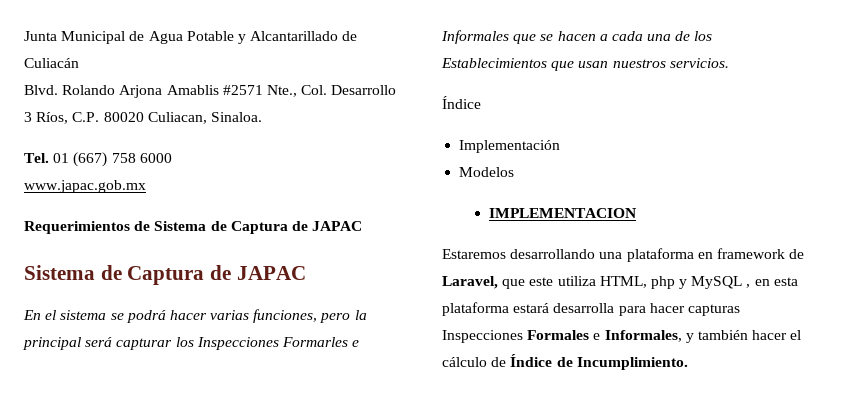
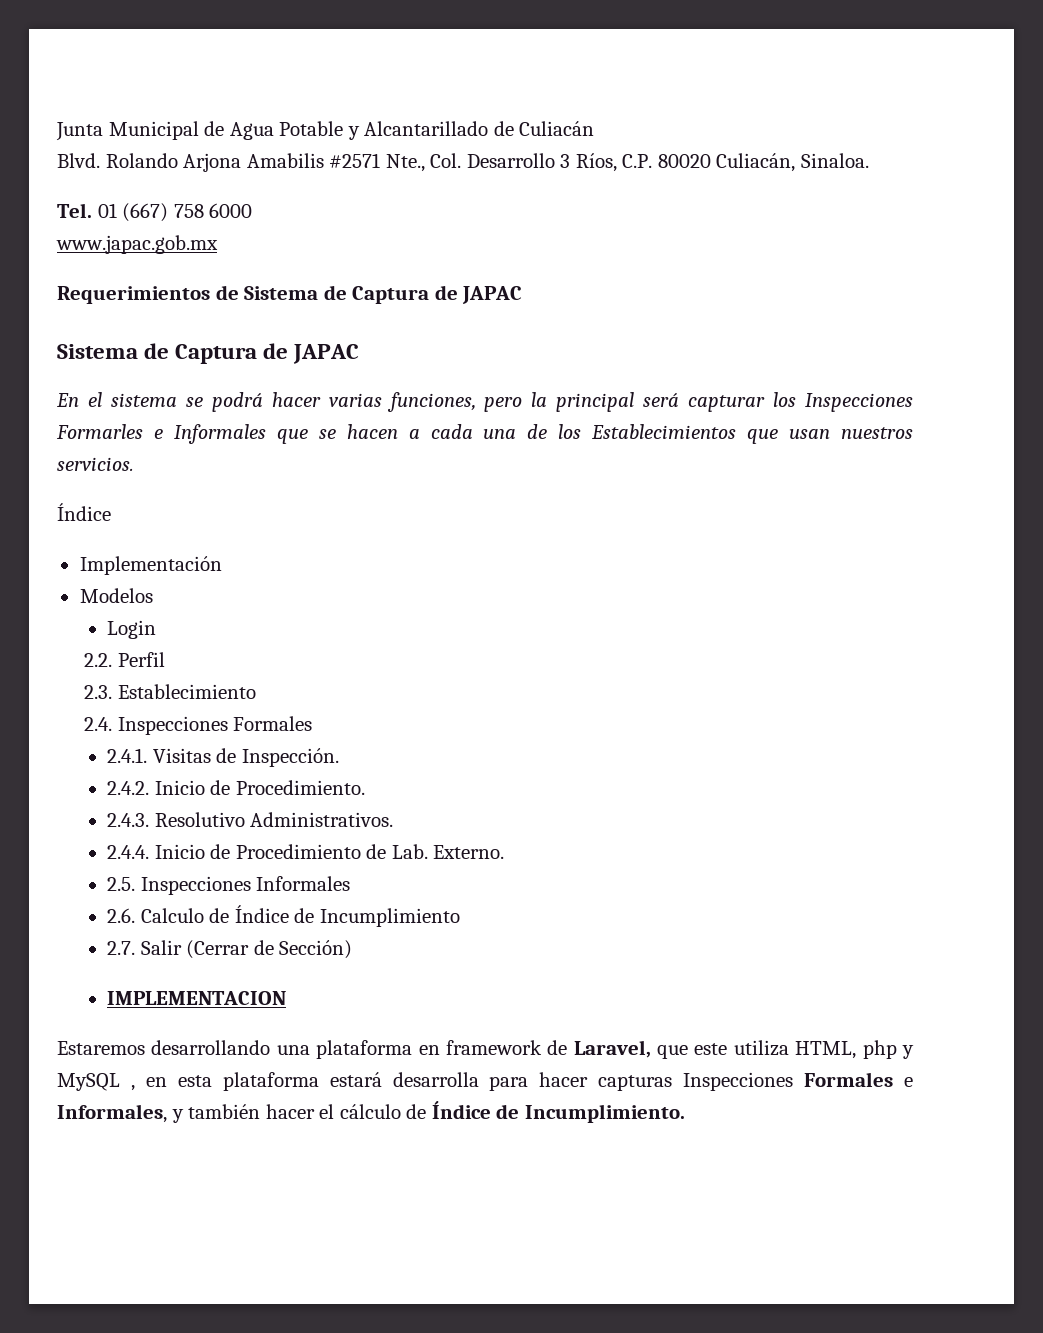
- Rolando Arjona Amablis #2571 Nte., Col. Desarrollo 3 Ríos, C.P. 80020 Culiacan, Sinaloa.
+ Rolando Arjona Amabilis #2571 Nte., Col. Desarrollo 3 Ríos, C.P. 80020 Culiacán, Sinaloa.
+ Login
+ 2.2. Perfil
+ 2.3. Establecimiento
+ 2.4. Inspecciones Formales
+ 2.4.1. Visitas de Inspección.
+ 2.4.2. Inicio de Procedimiento.
+ 2.4.3. Resolutivo Administrativos.
+ 2.4.4. Inicio de Procedimiento de Lab. Externo.
+ 2.5. Inspecciones Informales
+ 2.6. Calculo de Índice de Incumplimiento
+ 2.7. Salir (Cerrar de Sección)

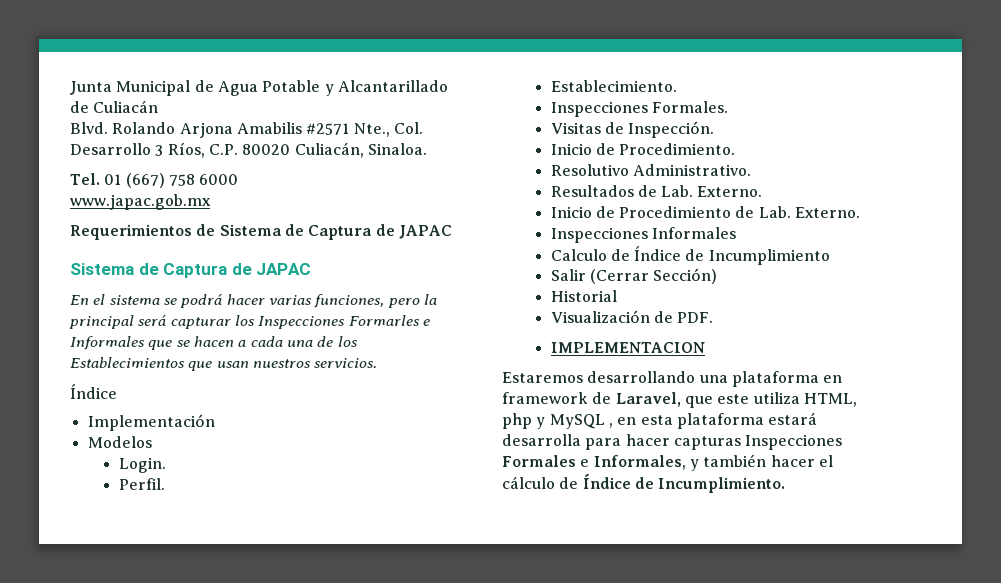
- Login
- 2.2. Perfil
- 2.3. Establecimiento
- 2.4. Inspecciones Formales
- 2.4.1. Visitas de Inspección.
+ Login.
+ Perfil.
+ Establecimiento.
+ Inspecciones Formales.
+ Visitas de Inspección.
- 2.4.2. Inicio de Procedimiento.
+ Inicio de Procedimiento.
- 2.4.3. Resolutivo Administrativos.
- 2.4.4. Inicio de Procedimiento de Lab. Externo.
+ Resolutivo Administrativo.
+ Resultados de Lab. Externo.
+ Inicio de Procedimiento de Lab. Externo.
- 2.5. Inspecciones Informales
+ Inspecciones Informales
- 2.6. Calculo de Índice de Incumplimiento
+ Calculo de Índice de Incumplimiento
- 2.7. Salir (Cerrar de Sección)
+ Salir (Cerrar Sección)
+ Historial
+ Visualización de PDF.

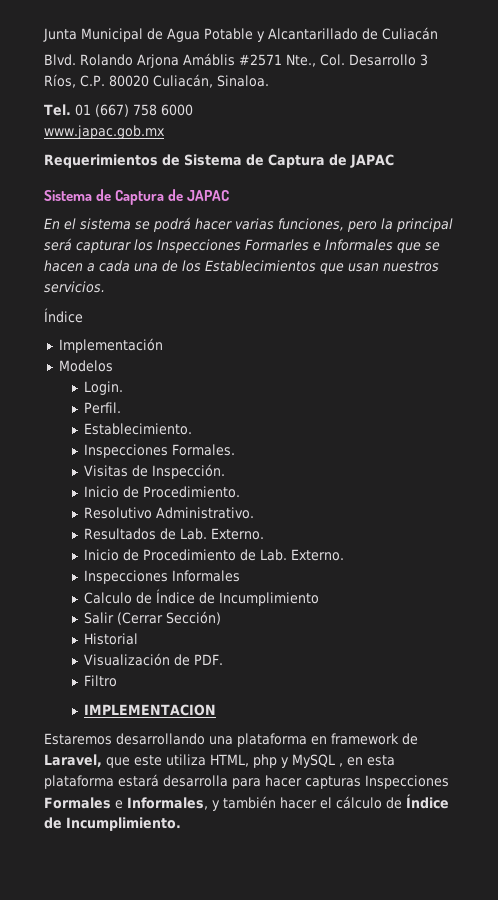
- Rolando Arjona Amabilis #2571 Nte., Col. Desarrollo 3 Ríos, C.P. 80020 Culiacán, Sinaloa.
+ Rolando Arjona Amáblis #2571 Nte., Col. Desarrollo 3 Ríos, C.P. 80020 Culiacán, Sinaloa.
+ Filtro

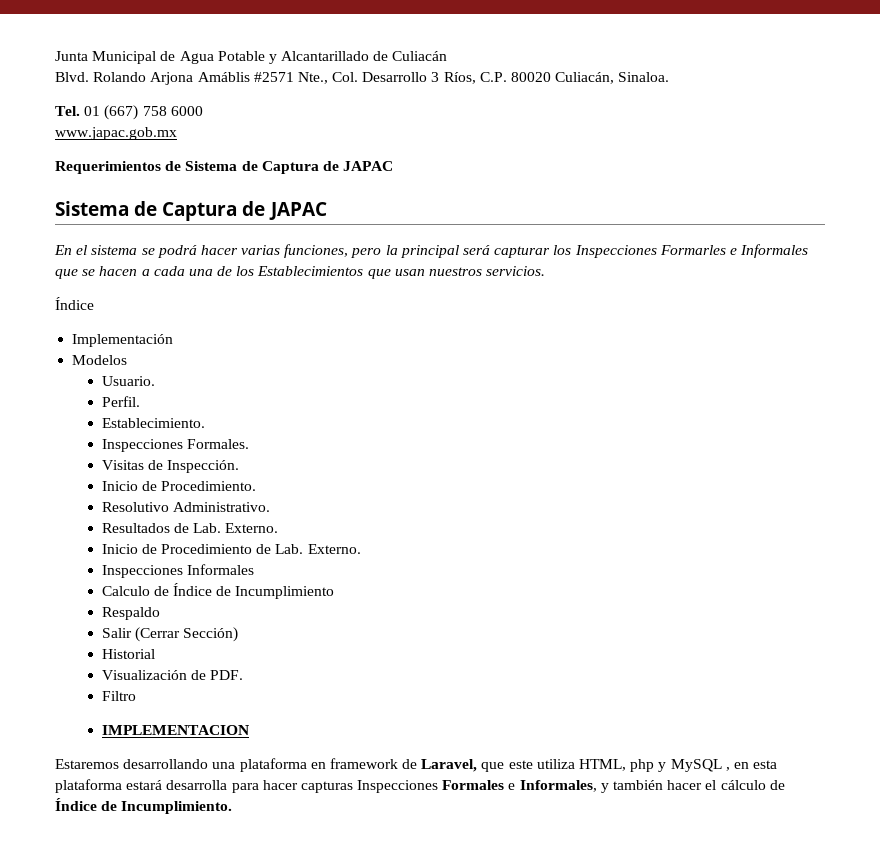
- Login.
+ Usuario.
+ Respaldo

